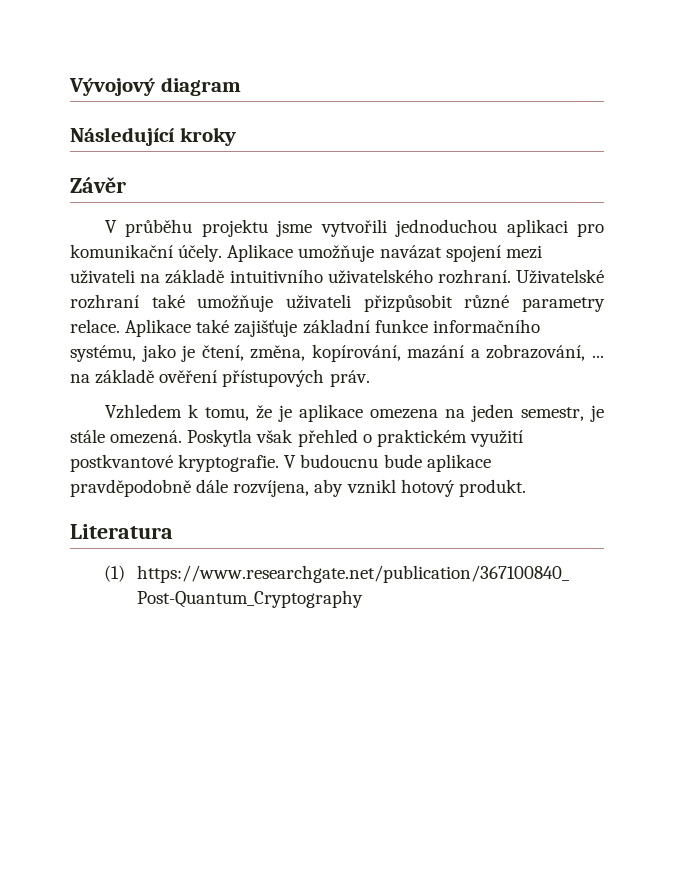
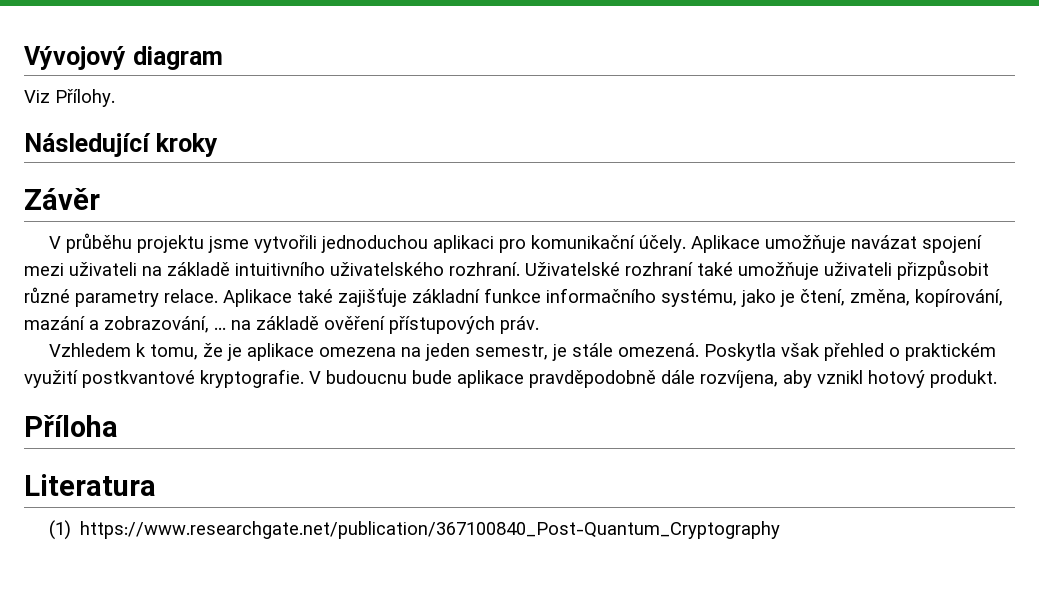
+ Viz Přílohy.
+ Příloha

